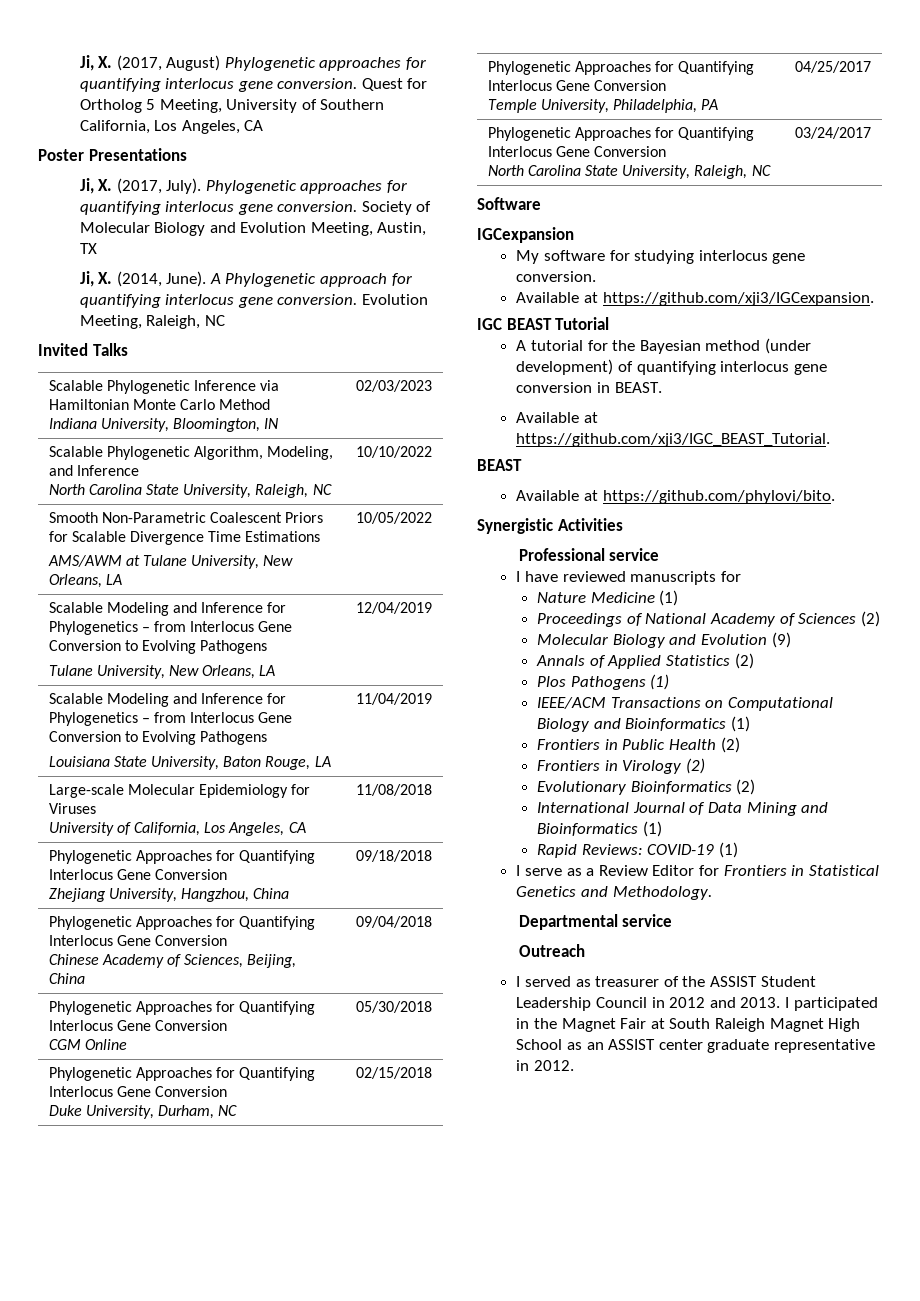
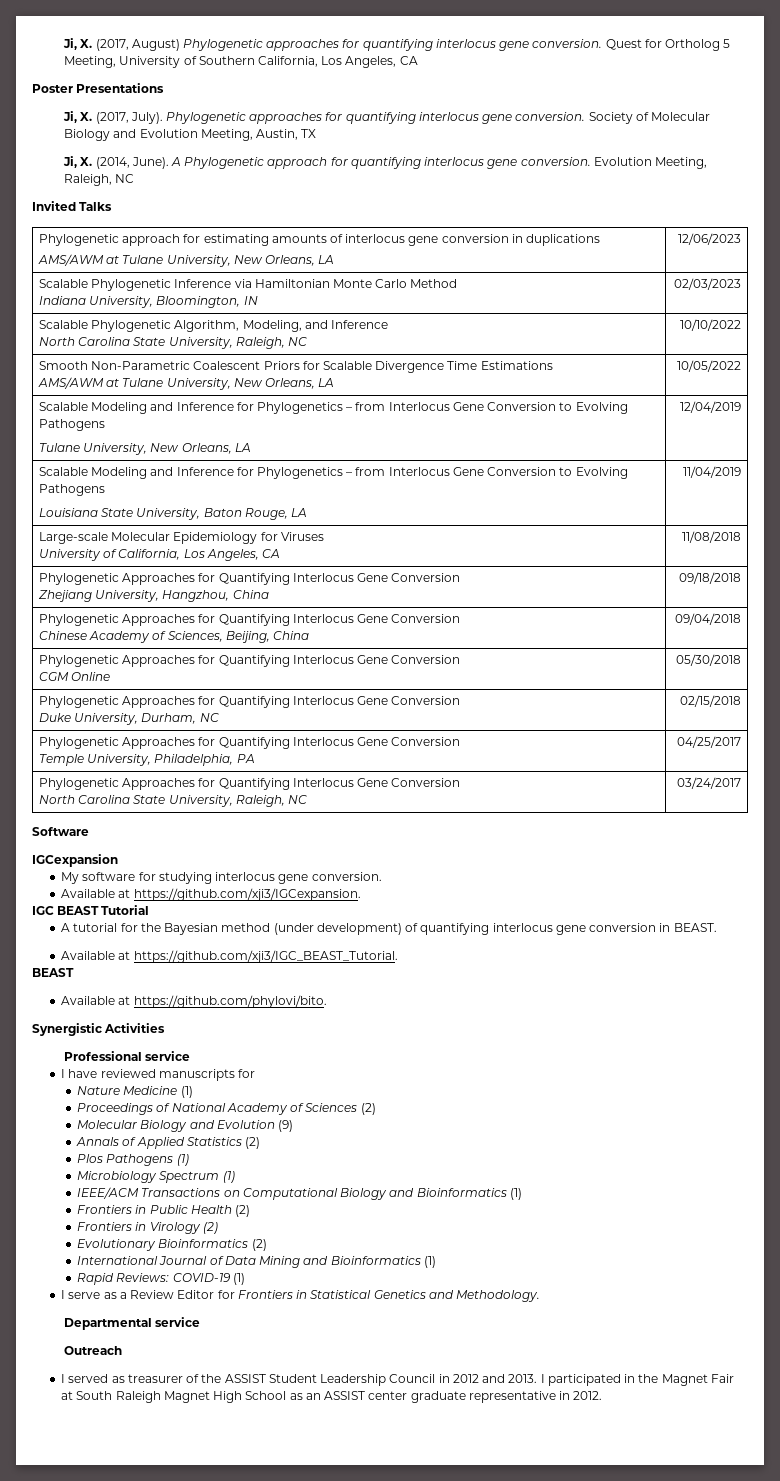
+ Phylogenetic approach for estimating amounts of interlocus gene conversion in duplications
+ AMS/AWM at Tulane University, New Orleans, LA | 12/06/2023
+ Microbiology Spectrum (1)

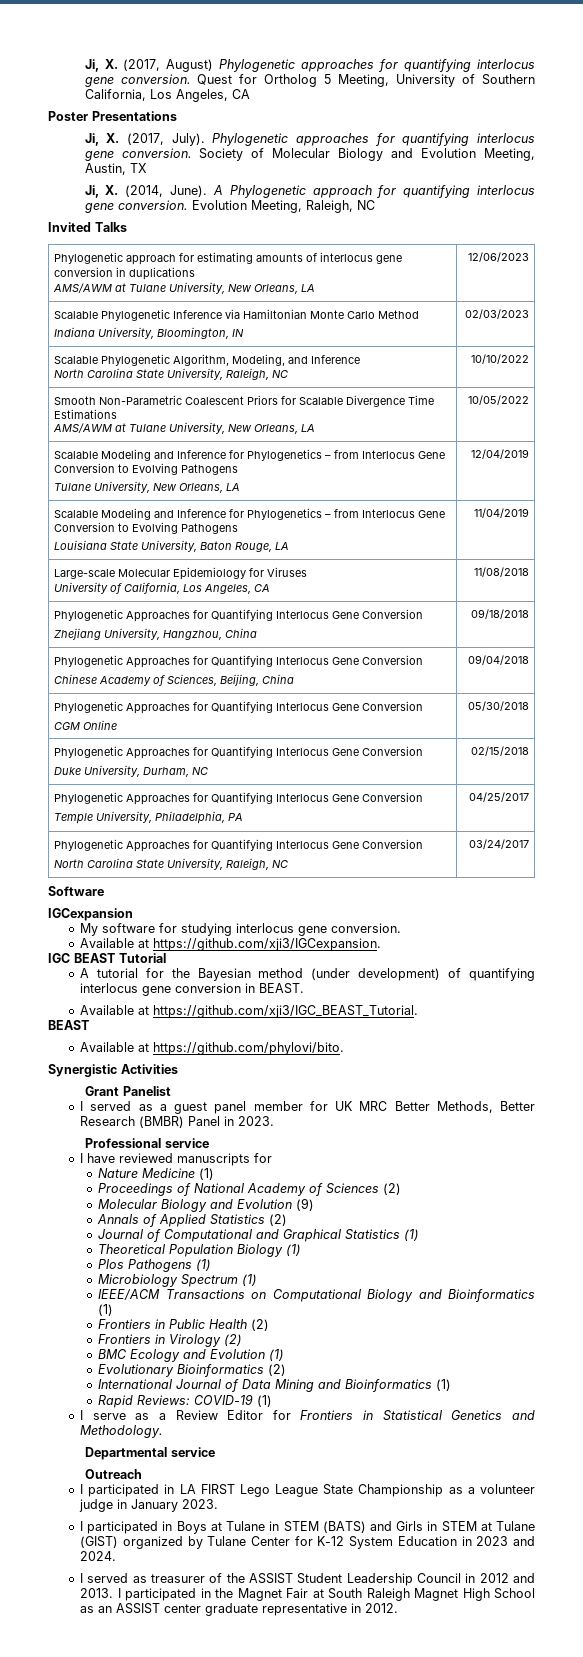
+ Grant Panelist
+ I served as a guest panel member for UK MRC Better Methods, Better Research (BMBR) Panel in 2023.
+ Journal of Computational and Graphical Statistics (1)
+ Theoretical Population Biology (1)
+ BMC Ecology and Evolution (1)
+ I participated in LA FIRST Lego League State Championship as a volunteer judge in January 2023.
+ I participated in Boys at Tulane in STEM (BATS) and Girls in STEM at Tulane (GIST) organized by Tulane Center for K-12 System Education in 2023 and 2024.

